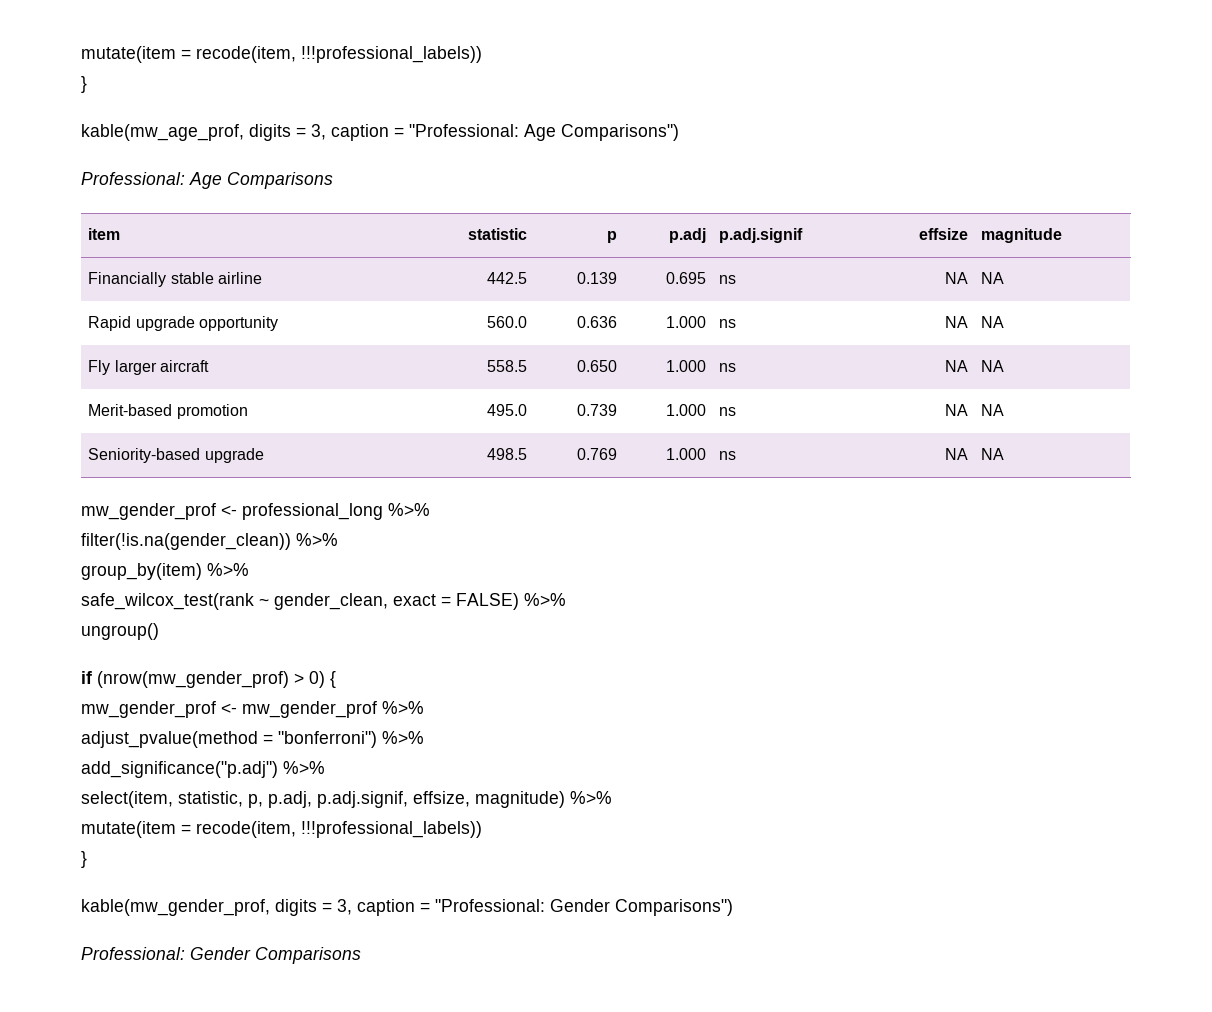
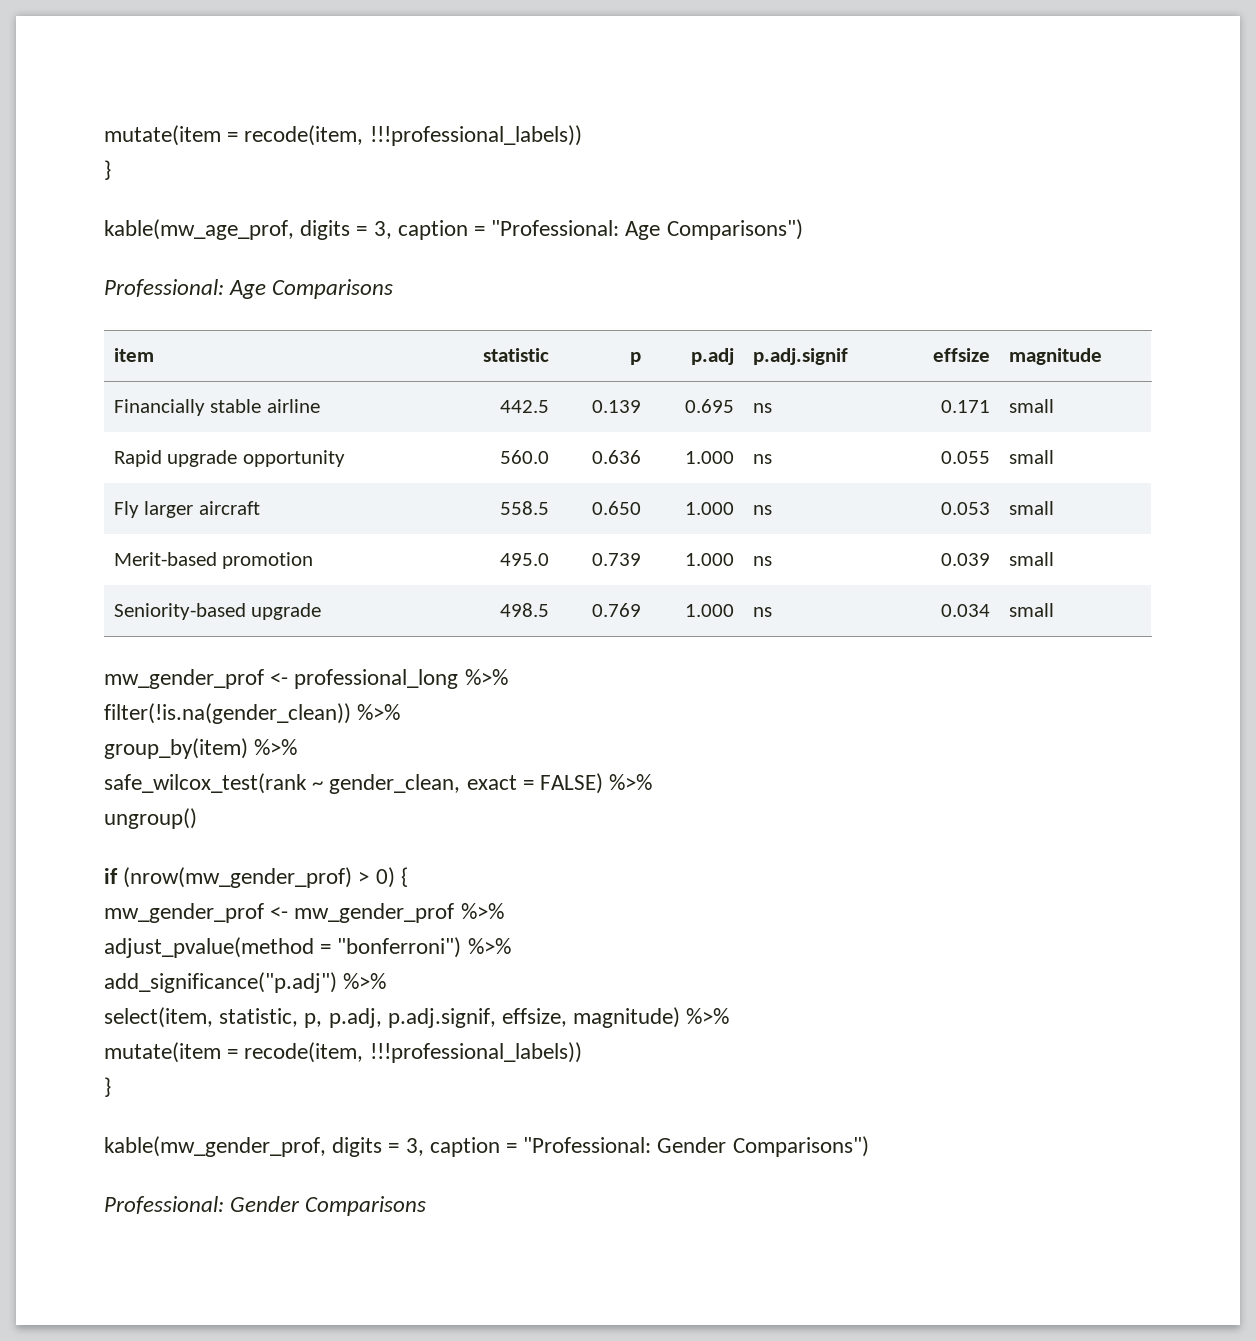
- Financially stable airline | 442.5 | 0.139 | 0.695 | ns | NA | NA
+ Financially stable airline | 442.5 | 0.139 | 0.695 | ns | 0.171 | small
- Rapid upgrade opportunity | 560.0 | 0.636 | 1.000 | ns | NA | NA
+ Rapid upgrade opportunity | 560.0 | 0.636 | 1.000 | ns | 0.055 | small
- Fly larger aircraft | 558.5 | 0.650 | 1.000 | ns | NA | NA
+ Fly larger aircraft | 558.5 | 0.650 | 1.000 | ns | 0.053 | small
- Merit-based promotion | 495.0 | 0.739 | 1.000 | ns | NA | NA
+ Merit-based promotion | 495.0 | 0.739 | 1.000 | ns | 0.039 | small
- Seniority-based upgrade | 498.5 | 0.769 | 1.000 | ns | NA | NA
+ Seniority-based upgrade | 498.5 | 0.769 | 1.000 | ns | 0.034 | small

